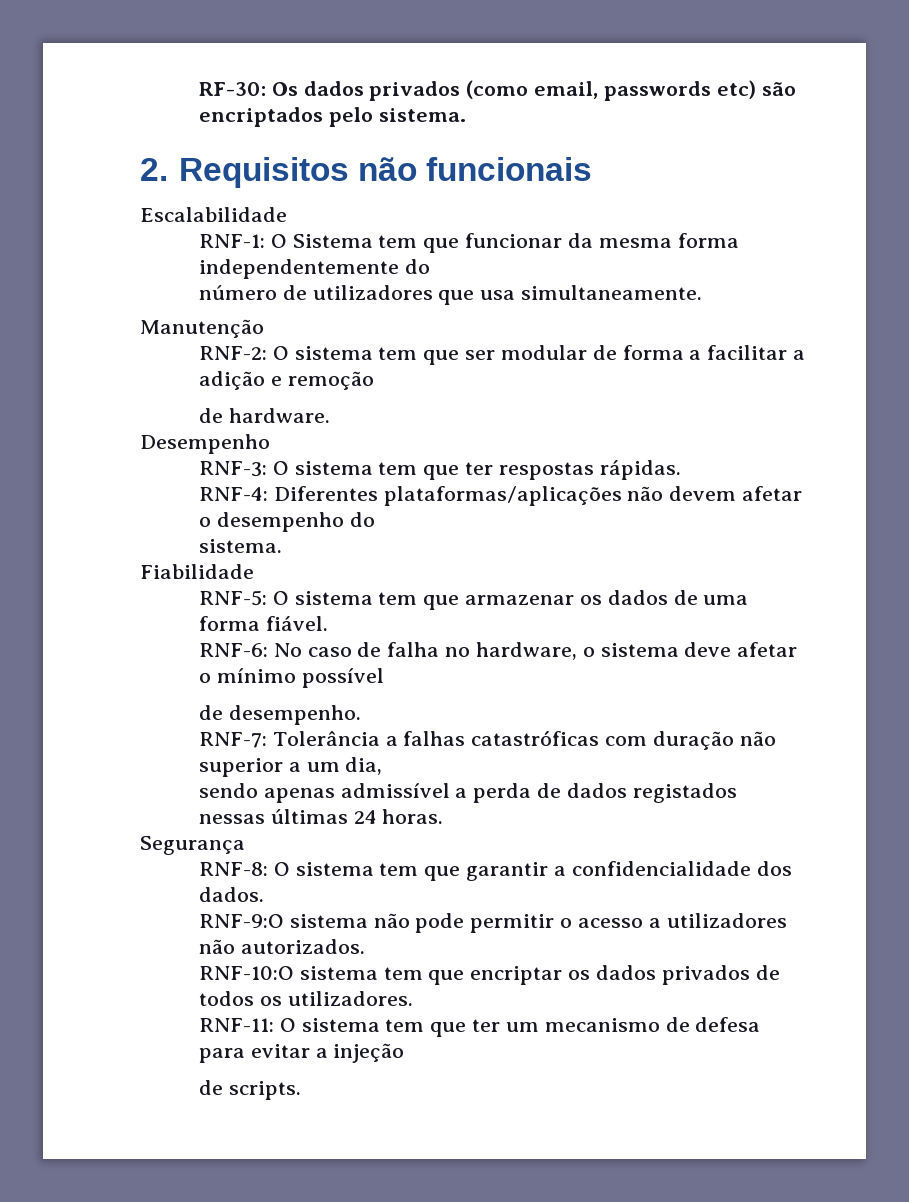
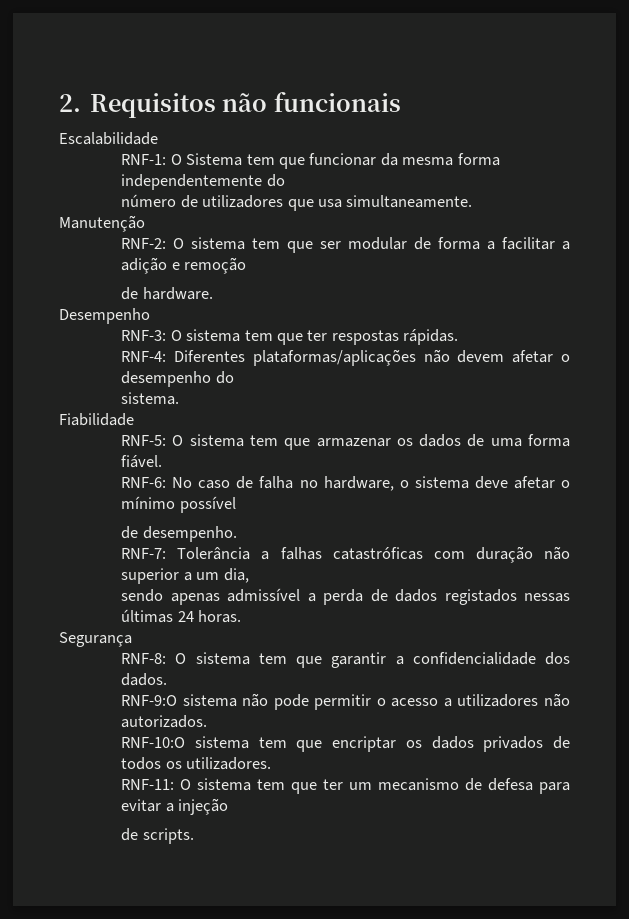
- RF-30: Os dados privados (como email, passwords etc) são encriptados pelo sistema.

